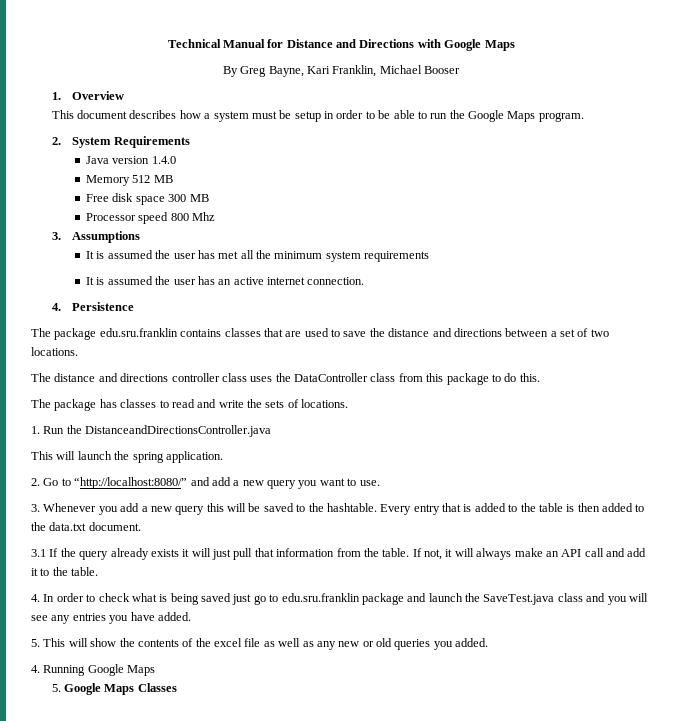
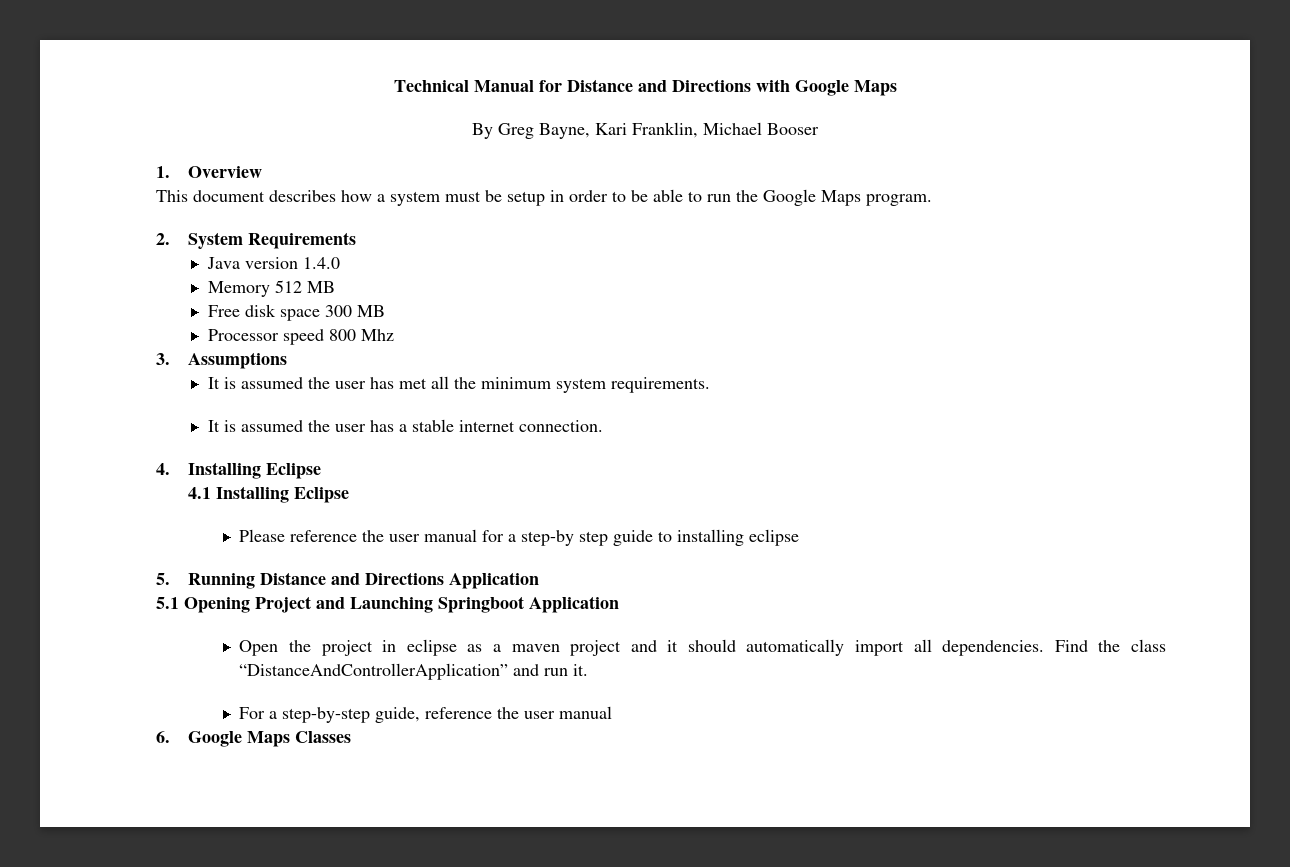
- It is assumed the user has met all the minimum system requirements
- It is assumed the user has an active internet connection.
+ It is assumed the user has met all the minimum system requirements.
+ It is assumed the user has a stable internet connection.
- 4. Persistence
- The package edu.sru.franklin contains classes that are used to save the distance and directions between a set of two locations.
- The distance and directions controller class uses the DataController class from this package to do this.
- The package has classes to read and write the sets of locations.
- 1. Run the DistanceandDirectionsController.java
- This will launch the spring application.
- 2. Go to “http://localhost:8080/” and add a new query you want to use.
- 3. Whenever you add a new query this will be saved to the hashtable. Every entry that is added to the table is then added to the data.txt document.
- 3.1 If the query already exists it will just pull that information from the table. If not, it will always make an API call and add it to the table.
- 4. In order to check what is being saved just go to edu.sru.franklin package and launch the SaveTest.java class and you will see any entries you have added.
- 5. This will show the contents of the excel file as well as any new or old queries you added.
- 4. Running Google Maps
- 5. Google Maps Classes
+ 4. Installing Eclipse
+ 4.1 Installing Eclipse
+ Please reference the user manual for a step-by step guide to installing eclipse
+ 5. Running Distance and Directions Application
+ 5.1 Opening Project and Launching Springboot Application
+ Open the project in eclipse as a maven project and it should automatically import all dependencies. Find the class “DistanceAndControllerApplication” and run it.
+ For a step-by-step guide, reference the user manual
+ 6. Google Maps Classes

